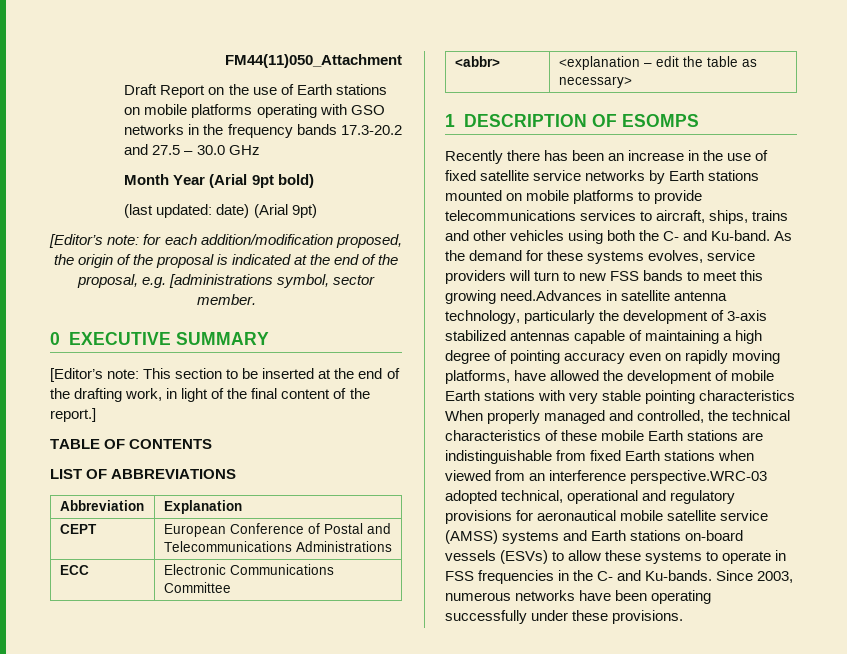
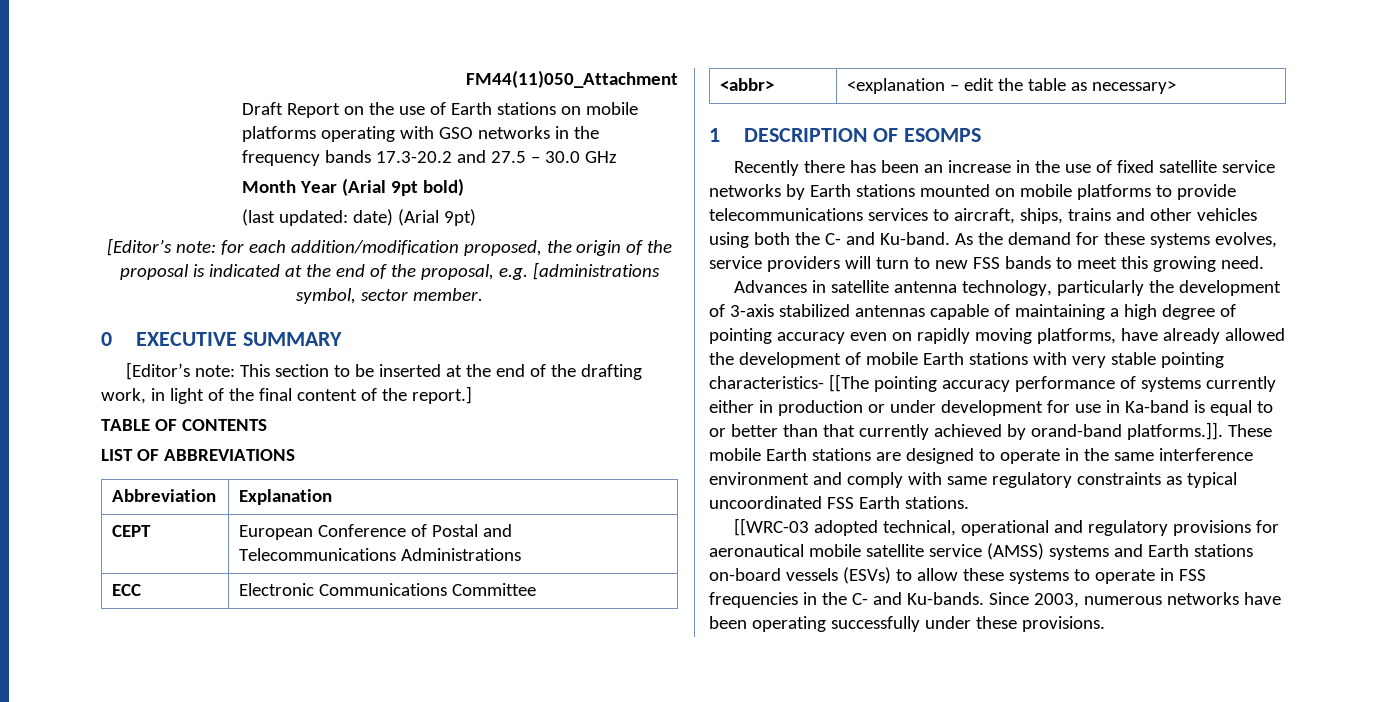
- As the demand for these systems evolves, service providers will turn to new FSS bands to meet this growing need.Advances in satellite antenna technology, particularly the development of 3-axis stabilized antennas capable of maintaining a high degree of pointing accuracy even on rapidly moving platforms, have allowed the development of mobile Earth stations with very stable pointing characteristics When properly managed and controlled, the technical characteristics of these mobile Earth stations are indistinguishable from fixed Earth stations when viewed from an interference perspective.WRC-03 adopted technical, operational and regulatory provisions for aeronautical mobile satellite service (AMSS) systems and Earth stations on-board vessels (ESVs) to allow these systems to operate in FSS frequencies in the C- and Ku-bands.
+ As the demand for these systems evolves, service providers will turn to new FSS bands to meet this growing need.
+ Advances in satellite antenna technology, particularly the development of 3-axis stabilized antennas capable of maintaining a high degree of pointing accuracy even on rapidly moving platforms, have already allowed the development of mobile Earth stations with very stable pointing characteristics- [[The pointing accuracy performance of systems currently either in production or under development for use in Ka-band is equal to or better than that currently achieved by orand-band platforms.]]. These mobile Earth stations are designed to operate in the same interference environment and comply with same regulatory constraints as typical uncoordinated FSS Earth stations.
+ [[WRC-03 adopted technical, operational and regulatory provisions for aeronautical mobile satellite service (AMSS) systems and Earth stations on-board vessels (ESVs) to allow these systems to operate in FSS frequencies in the C- and Ku-bands.

